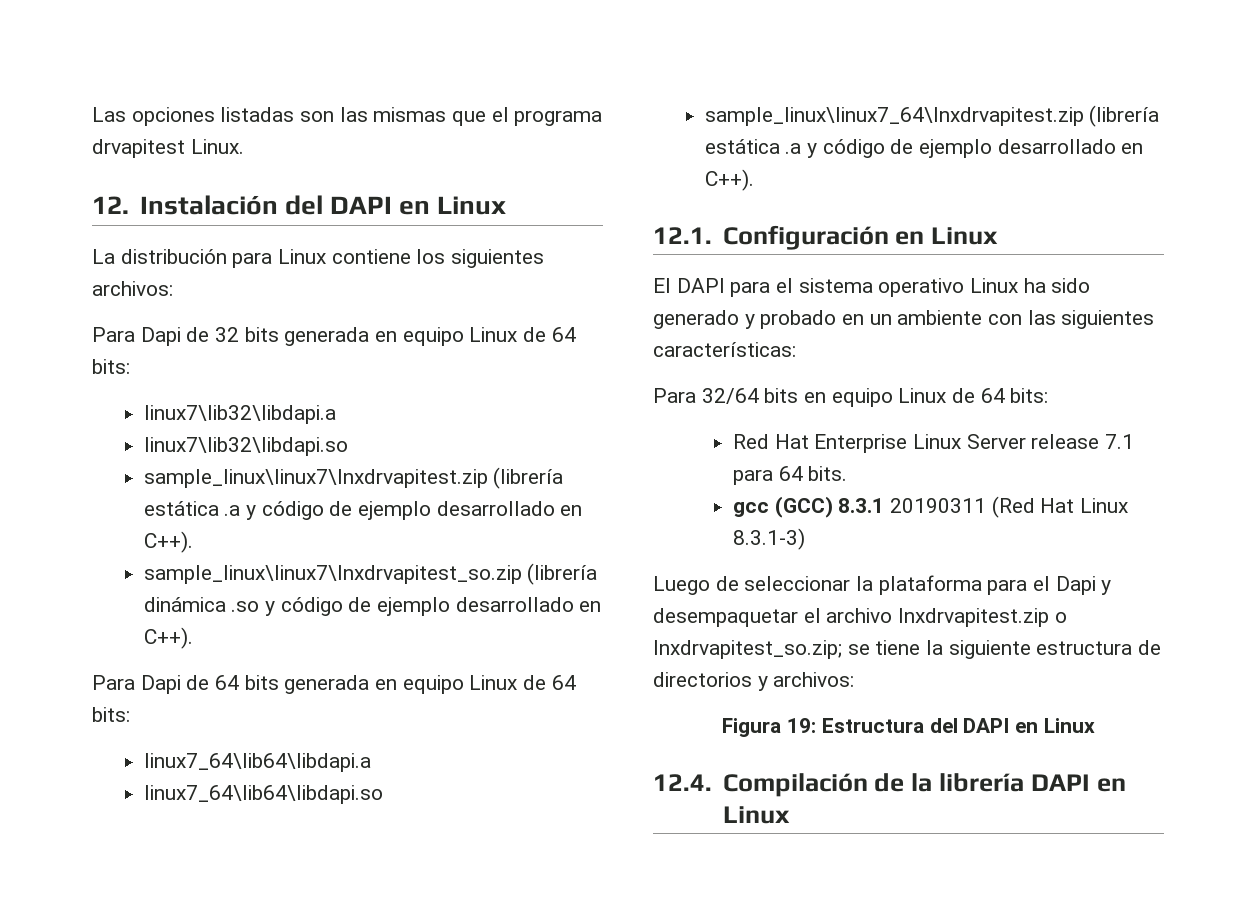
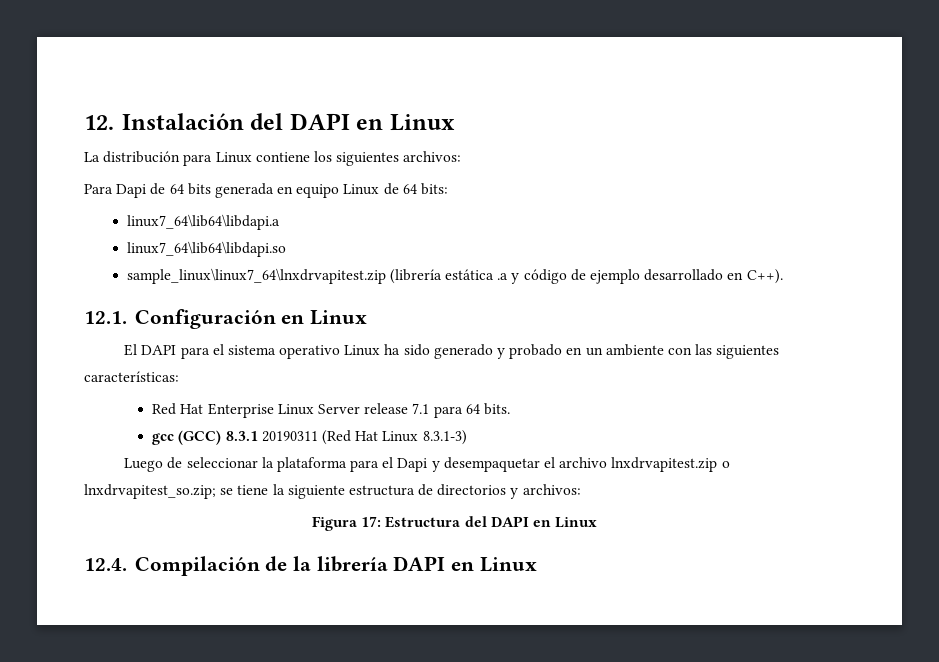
- Las opciones listadas son las mismas que el programa drvapitest Linux.
- Para Dapi de 32 bits generada en equipo Linux de 64 bits:
- linux7\lib32\libdapi.a
- linux7\lib32\libdapi.so
- sample_linux\linux7\lnxdrvapitest.zip (librería estática .a y código de ejemplo desarrollado en C++).
- sample_linux\linux7\lnxdrvapitest_so.zip (librería dinámica .so y código de ejemplo desarrollado en C++).
- Para 32/64 bits en equipo Linux de 64 bits:
- Figura 19: Estructura del DAPI en Linux
+ Figura 17: Estructura del DAPI en Linux

